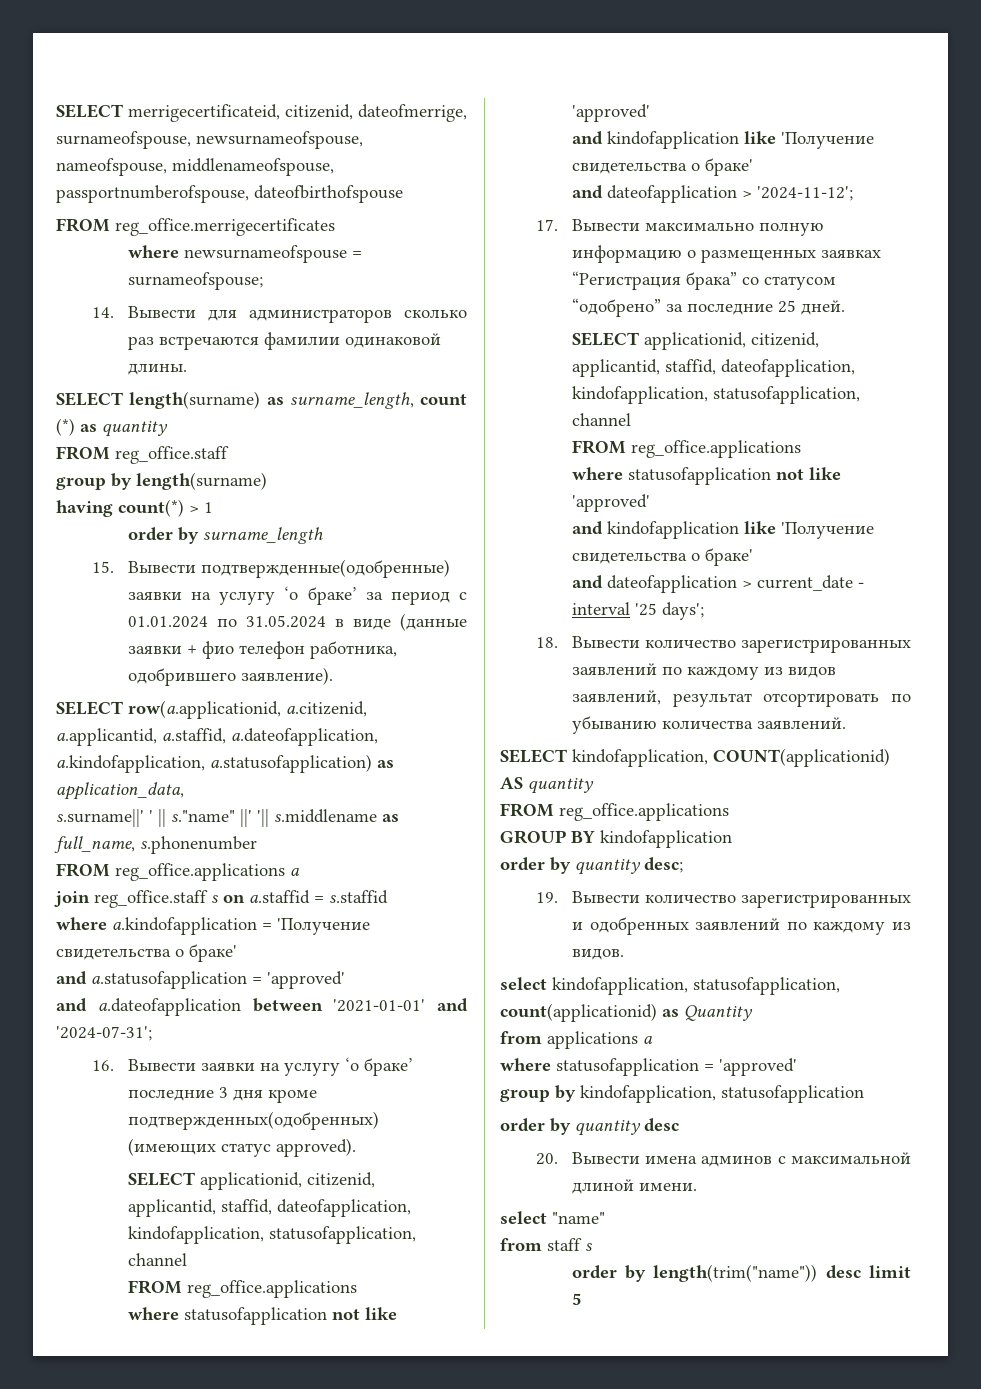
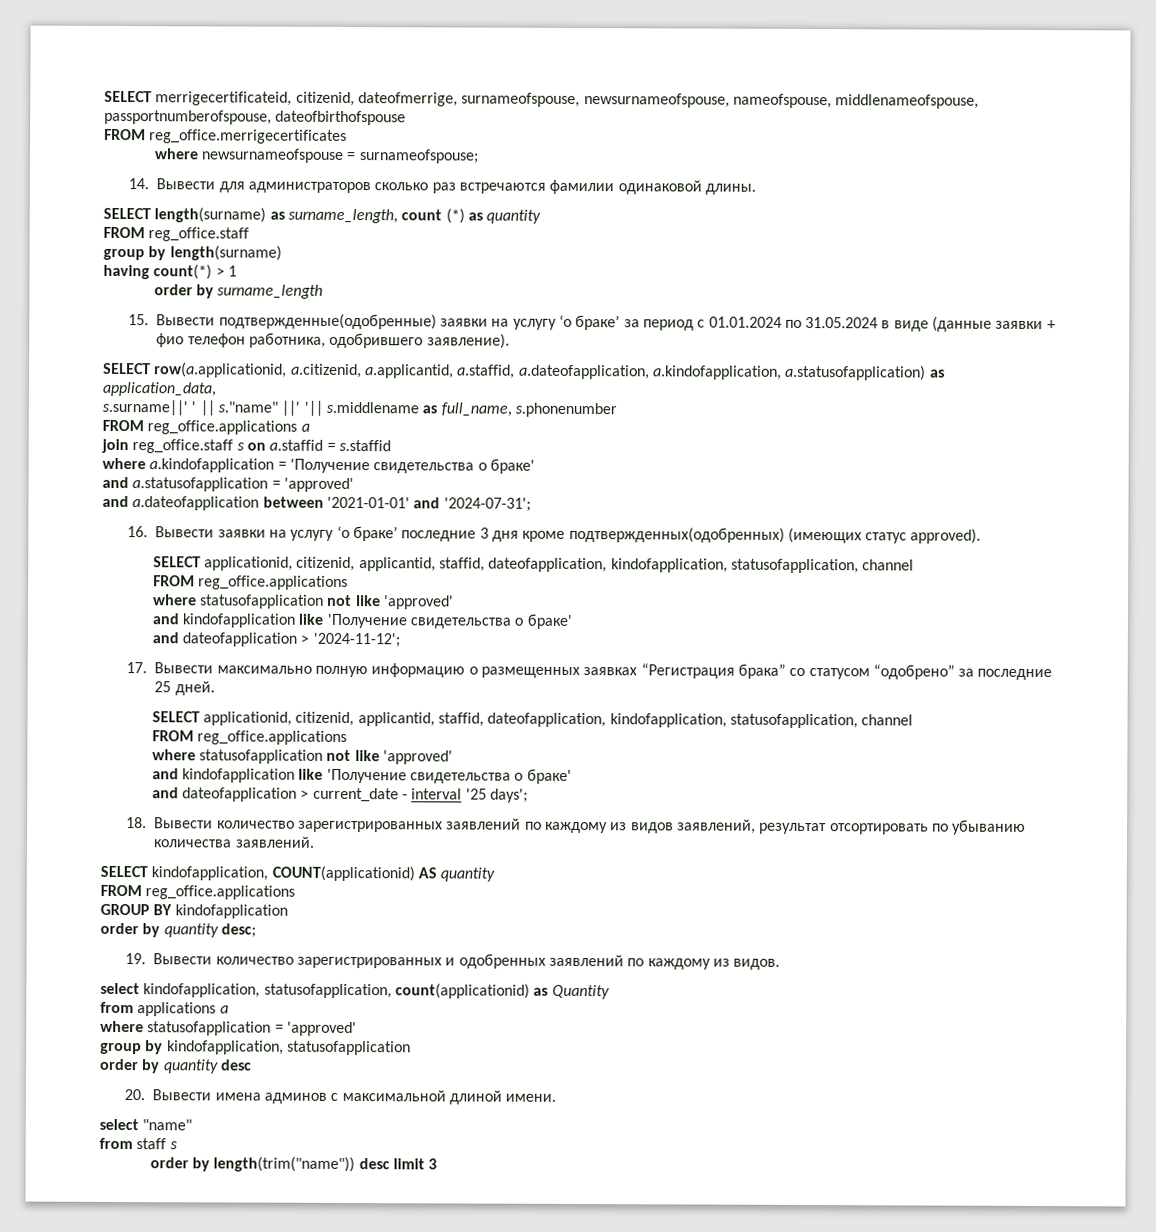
- order by length(trim("name")) desc limit 5
+ order by length(trim("name")) desc limit 3

